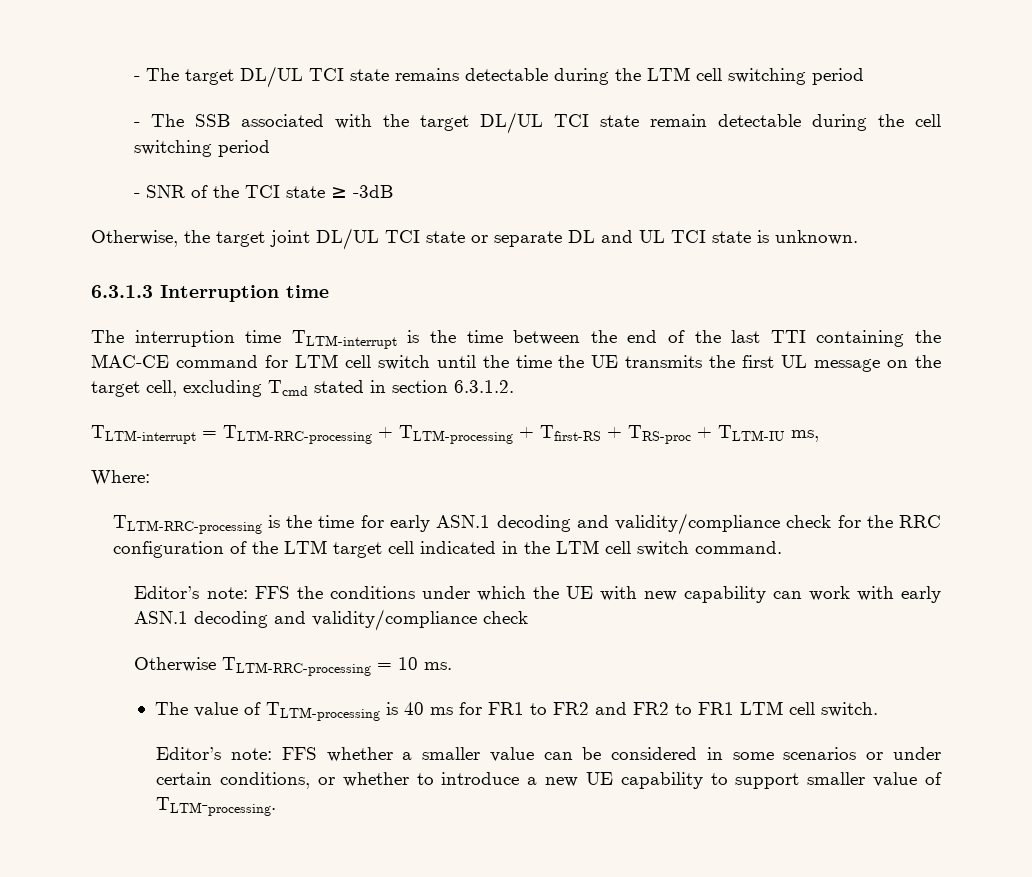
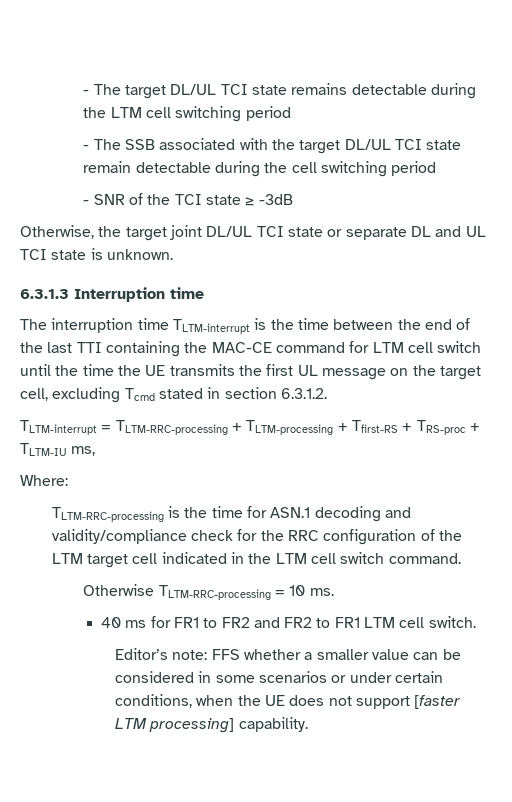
- TLTM-RRC-processing is the time for early ASN.1 decoding and validity/compliance check for the RRC configuration of the LTM target cell indicated in the LTM cell switch command.
+ TLTM-RRC-processing is the time for ASN.1 decoding and validity/compliance check for the RRC configuration of the LTM target cell indicated in the LTM cell switch command.
- Editor’s note: FFS the conditions under which the UE with new capability can work with early ASN.1 decoding and validity/compliance check
- The value of TLTM-processing is 40 ms for FR1 to FR2 and FR2 to FR1 LTM cell switch.
+ 40 ms for FR1 to FR2 and FR2 to FR1 LTM cell switch.
- Editor’s note: FFS whether a smaller value can be considered in some scenarios or under certain conditions, or whether to introduce a new UE capability to support smaller value of TLTM-processing.
+ Editor’s note: FFS whether a smaller value can be considered in some scenarios or under certain conditions, when the UE does not support [faster LTM processing] capability.

